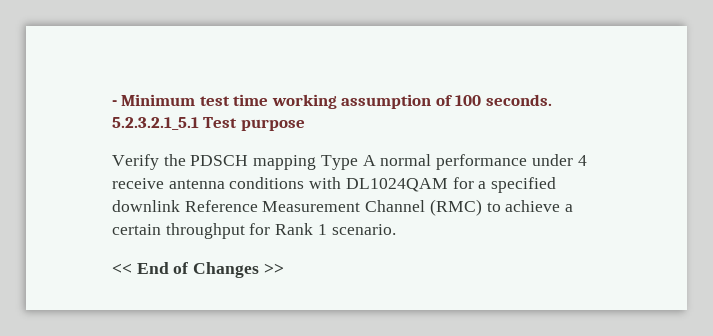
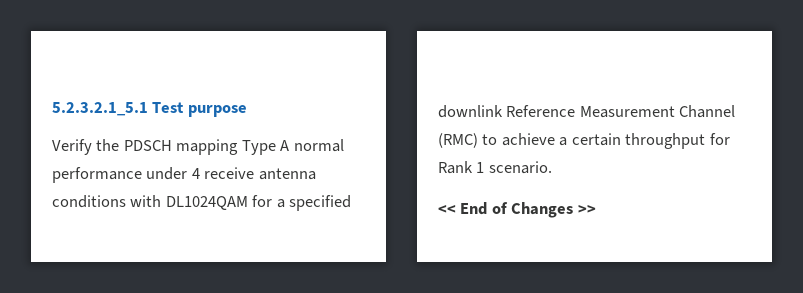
- - Minimum test time working assumption of 100 seconds.

